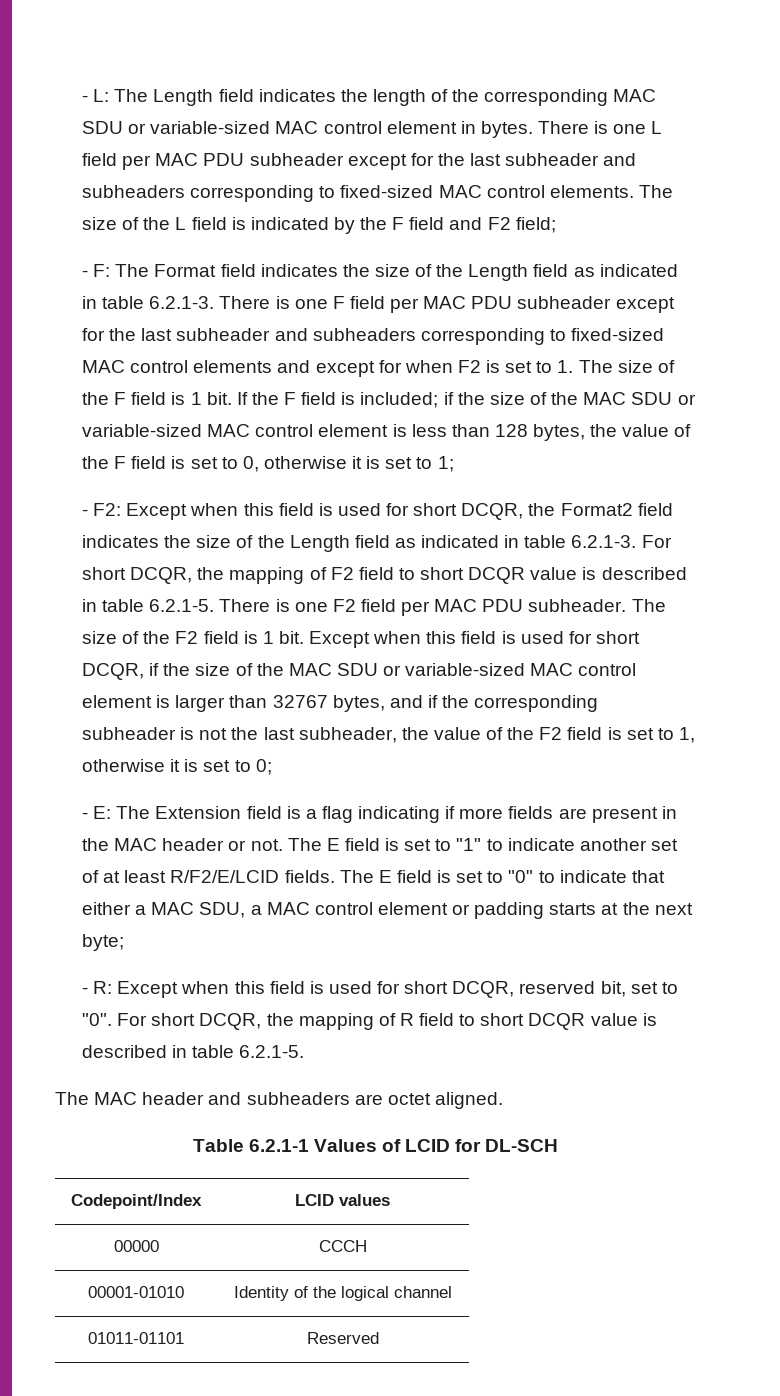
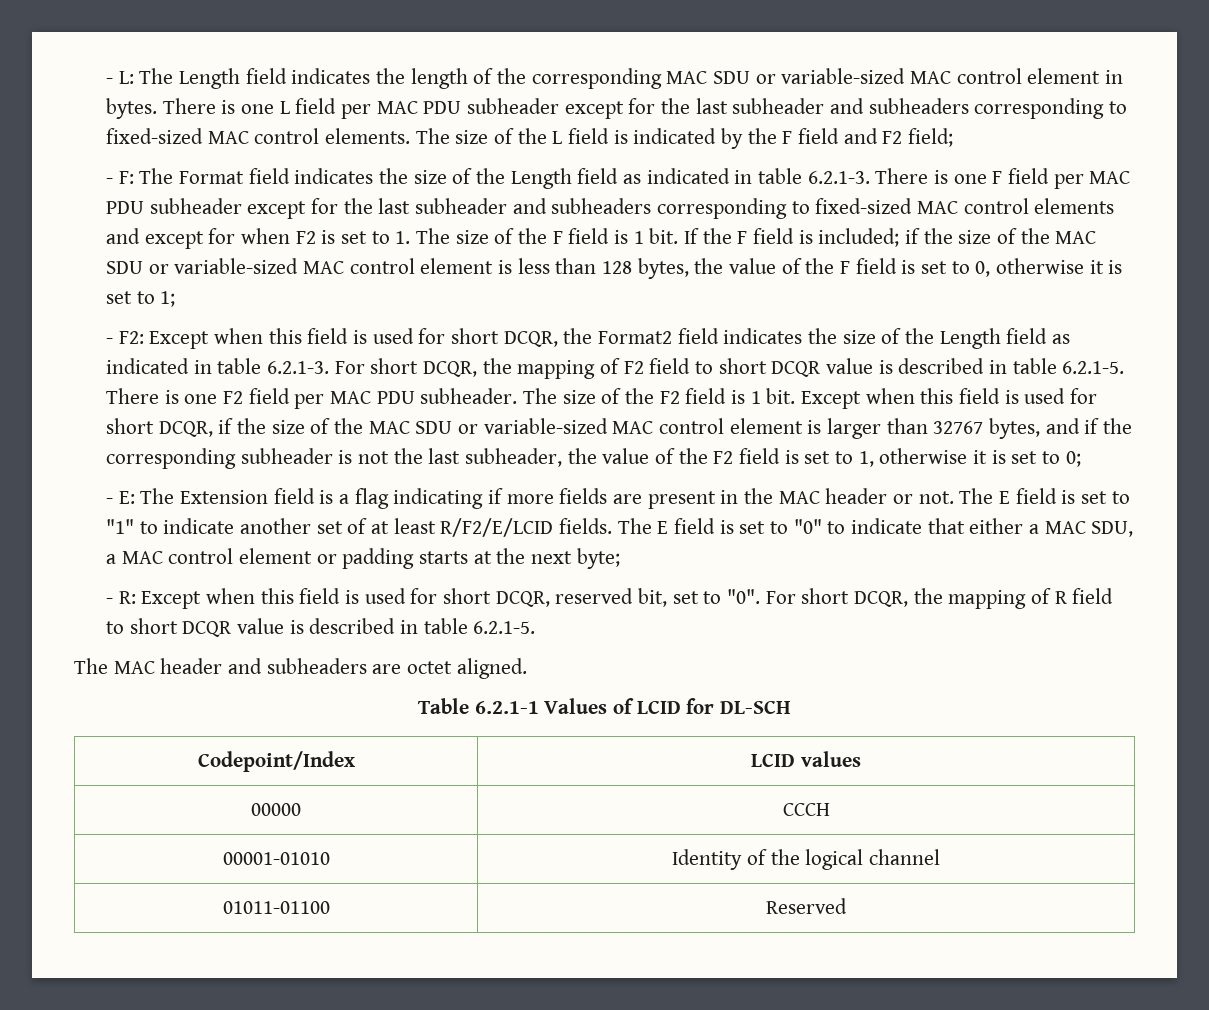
- 01011-01101 | Reserved
+ 01011-01100 | Reserved

